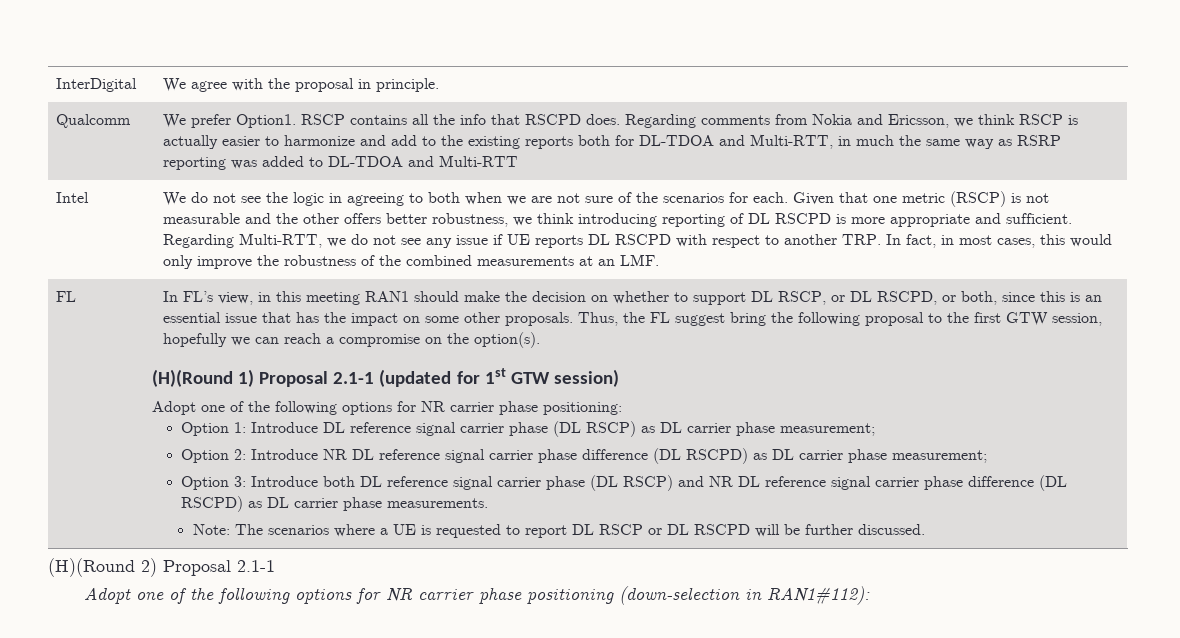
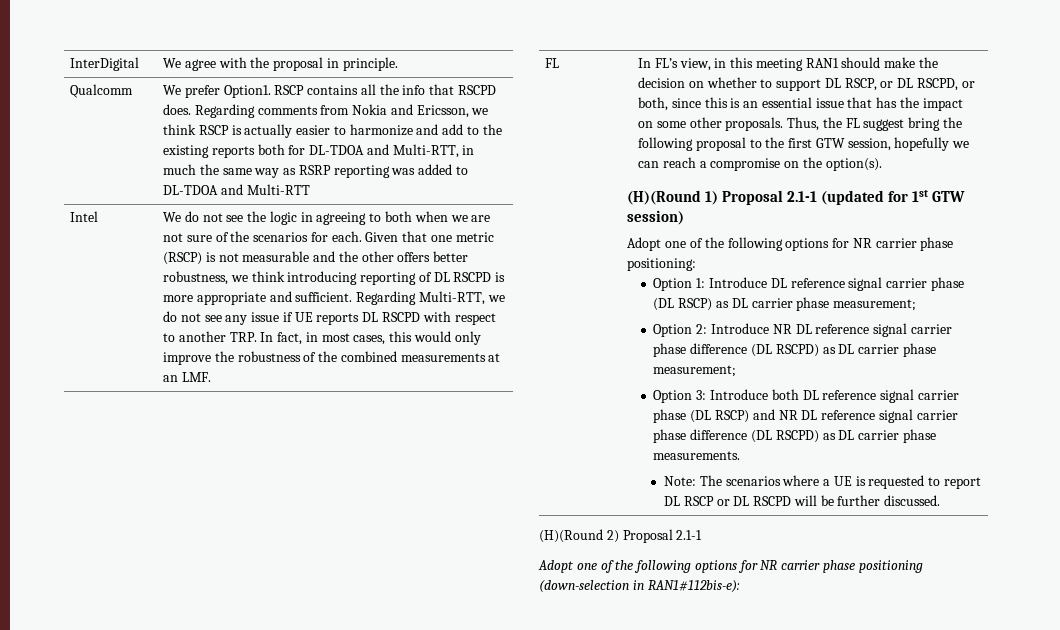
- Adopt one of the following options for NR carrier phase positioning (down-selection in RAN1#112):
+ Adopt one of the following options for NR carrier phase positioning (down-selection in RAN1#112bis-e):

